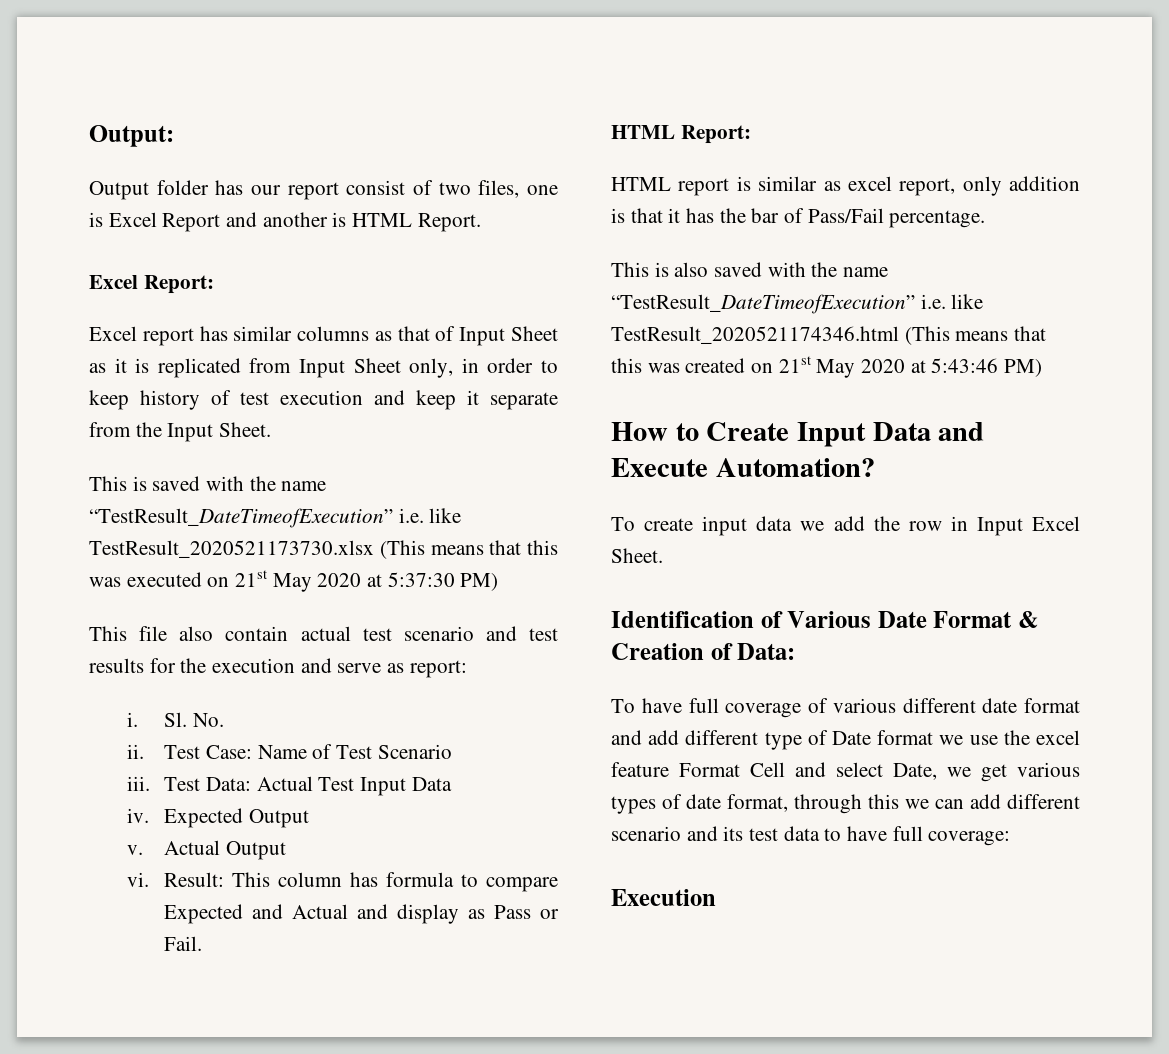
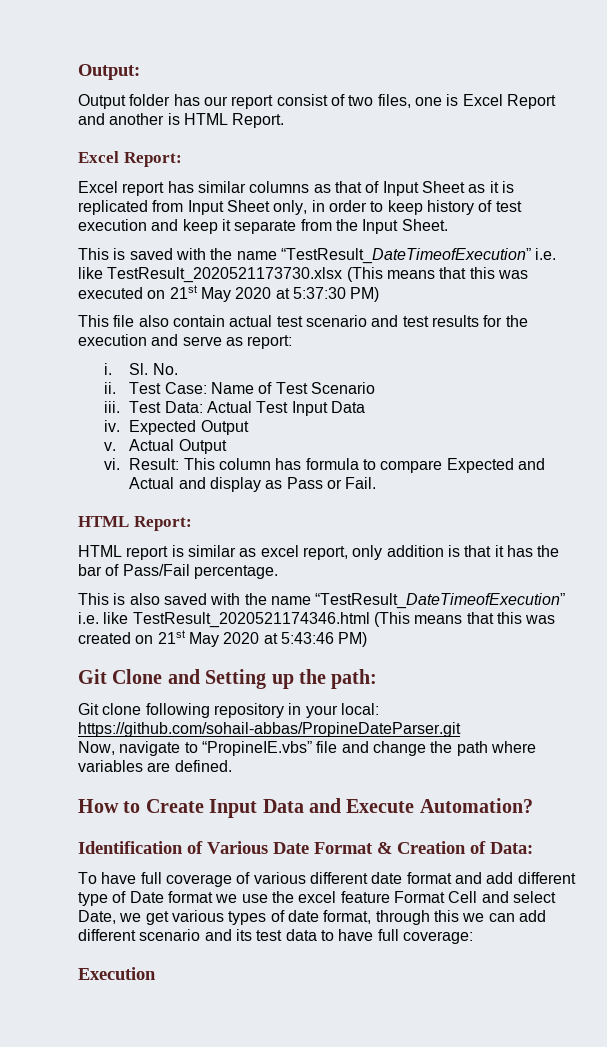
+ Git Clone and Setting up the path:
+ Git clone following repository in your local: https://github.com/sohail-abbas/PropineDateParser.git
+ Now, navigate to “PropineIE.vbs” file and change the path where variables are defined.
- To create input data we add the row in Input Excel Sheet.

